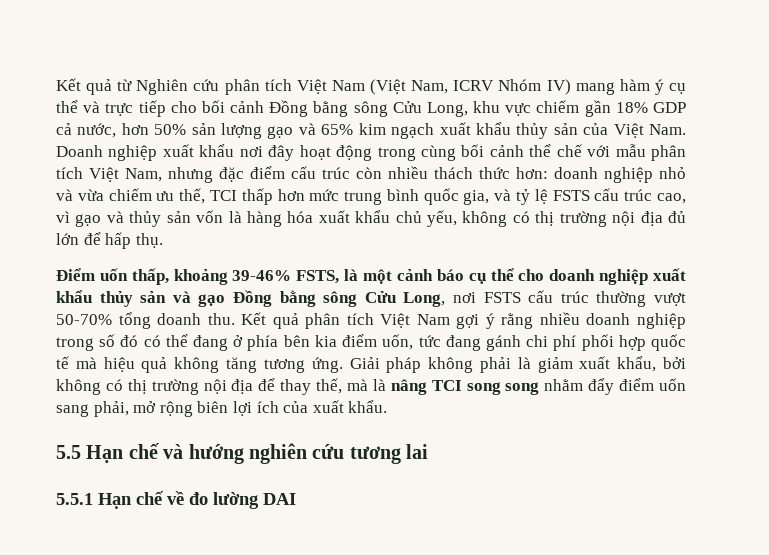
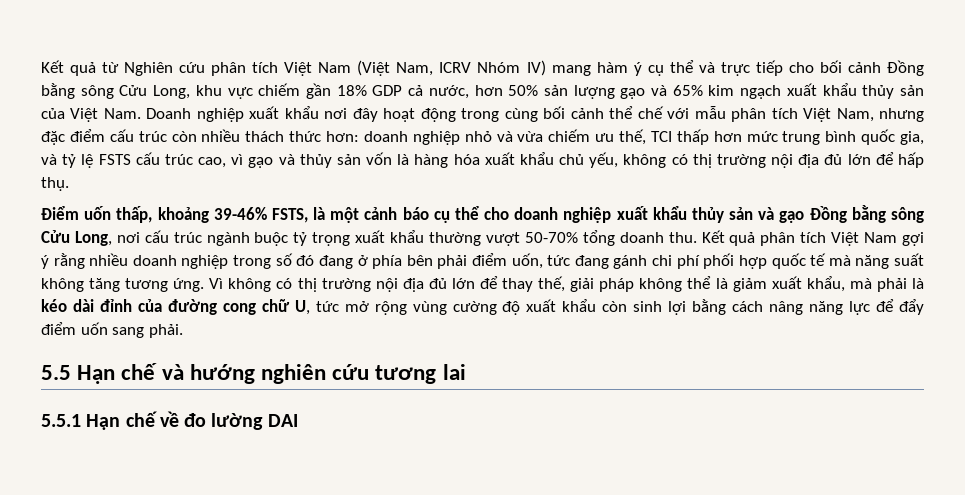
- Điểm uốn thấp, khoảng 39-46% FSTS, là một cảnh báo cụ thể cho doanh nghiệp xuất khẩu thủy sản và gạo Đồng bằng sông Cửu Long, nơi FSTS cấu trúc thường vượt 50-70% tổng doanh thu.
+ Điểm uốn thấp, khoảng 39-46% FSTS, là một cảnh báo cụ thể cho doanh nghiệp xuất khẩu thủy sản và gạo Đồng bằng sông Cửu Long, nơi cấu trúc ngành buộc tỷ trọng xuất khẩu thường vượt 50-70% tổng doanh thu.
- Kết quả phân tích Việt Nam gợi ý rằng nhiều doanh nghiệp trong số đó có thể đang ở phía bên kia điểm uốn, tức đang gánh chi phí phối hợp quốc tế mà hiệu quả không tăng tương ứng.
+ Kết quả phân tích Việt Nam gợi ý rằng nhiều doanh nghiệp trong số đó đang ở phía bên phải điểm uốn, tức đang gánh chi phí phối hợp quốc tế mà năng suất không tăng tương ứng.
- Giải pháp không phải là giảm xuất khẩu, bởi không có thị trường nội địa để thay thế, mà là nâng TCI song song nhằm đẩy điểm uốn sang phải, mở rộng biên lợi ích của xuất khẩu.
+ Vì không có thị trường nội địa đủ lớn để thay thế, giải pháp không thể là giảm xuất khẩu, mà phải là kéo dài đỉnh của đường cong chữ U, tức mở rộng vùng cường độ xuất khẩu còn sinh lợi bằng cách nâng năng lực để đẩy điểm uốn sang phải.

